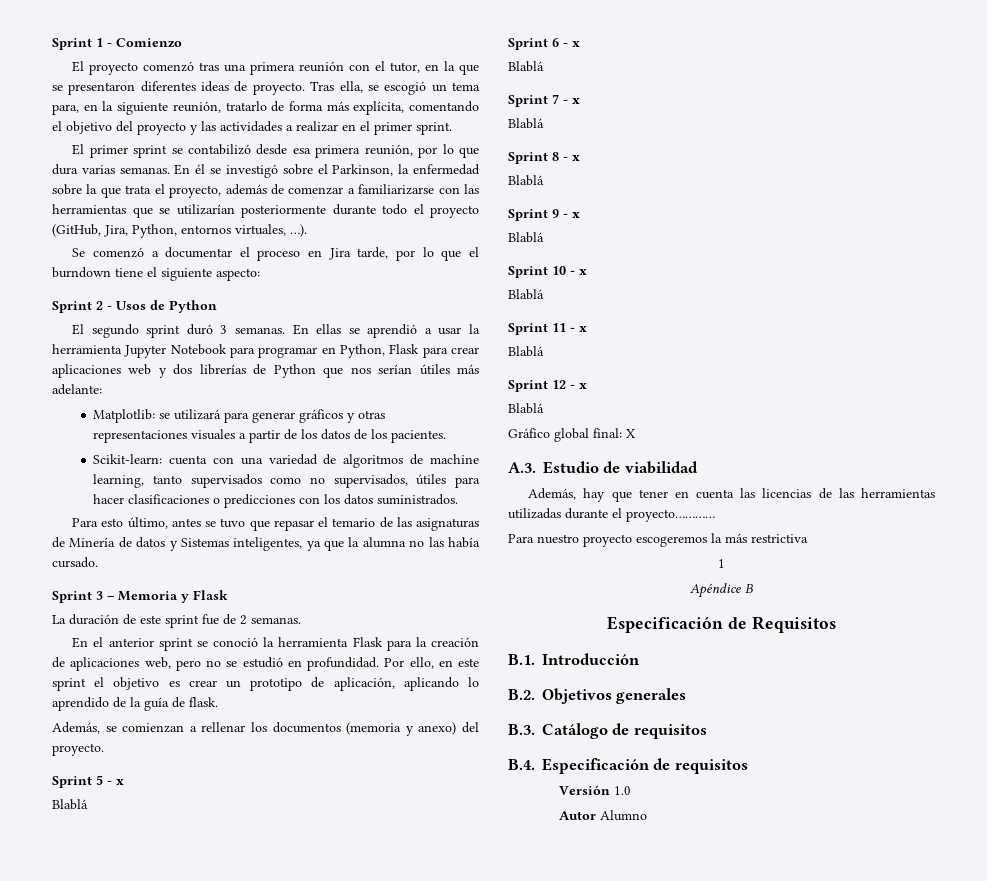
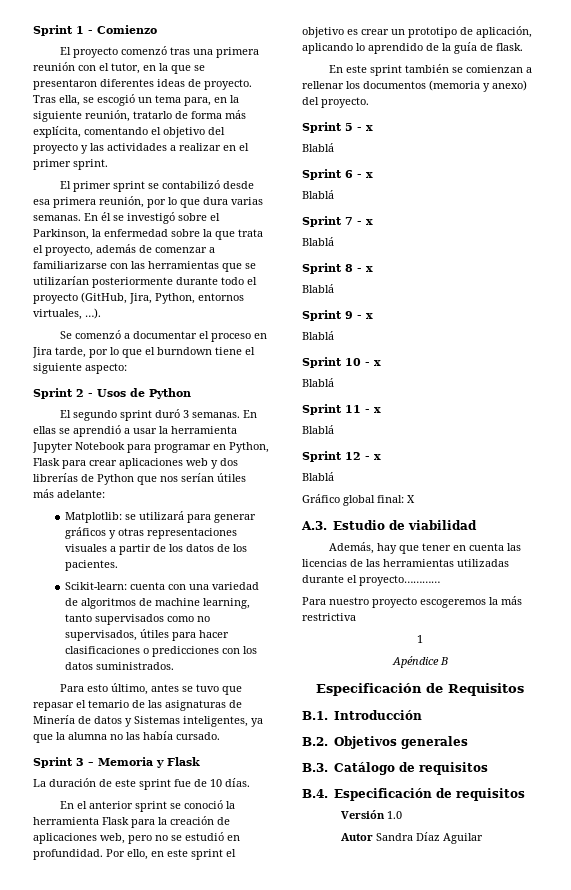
- La duración de este sprint fue de 2 semanas.
+ La duración de este sprint fue de 10 días.
- Además, se comienzan a rellenar los documentos (memoria y anexo) del proyecto.
+ En este sprint también se comienzan a rellenar los documentos (memoria y anexo) del proyecto.
- Autor Alumno
+ Autor Sandra Díaz Aguilar

